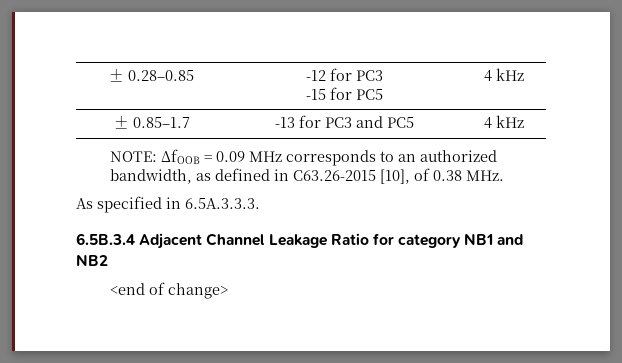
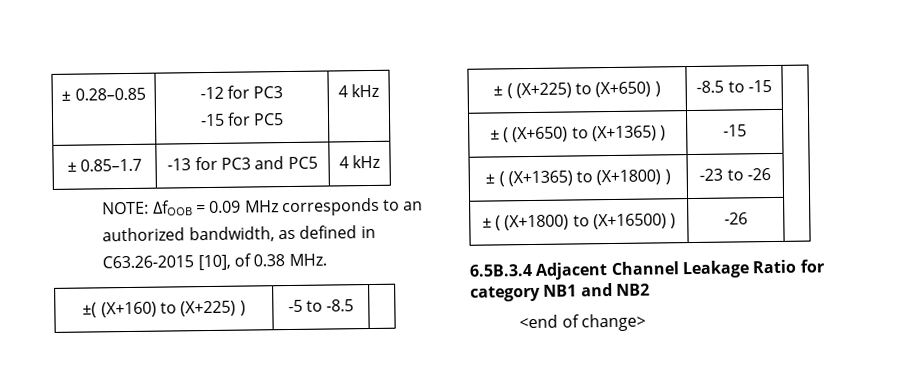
- As specified in 6.5A.3.3.3.
+ ±( (X+160) to (X+225) ) | -5 to -8.5 |
+ ± ( (X+225) to (X+650) ) | -8.5 to -15 |
+ ± ( (X+650) to (X+1365) ) | -15 |
+ ± ( (X+1365) to (X+1800) ) | -23 to -26 |
+ ± ( (X+1800) to (X+16500) ) | -26 |

